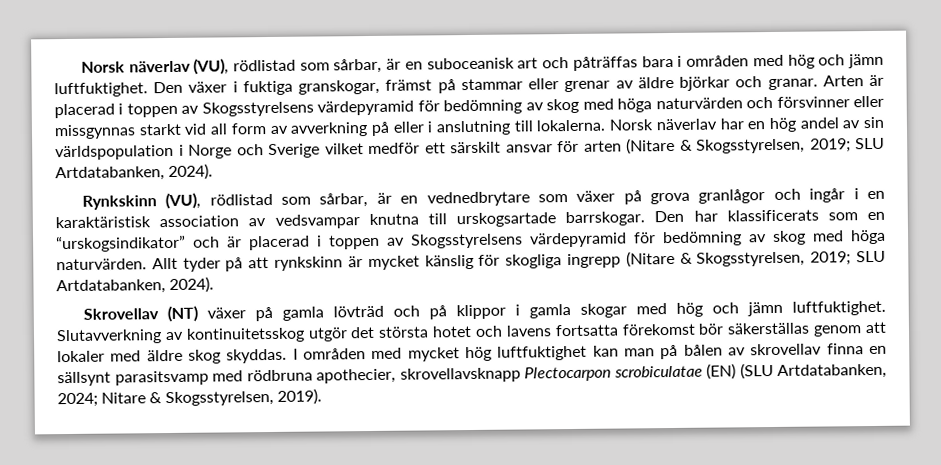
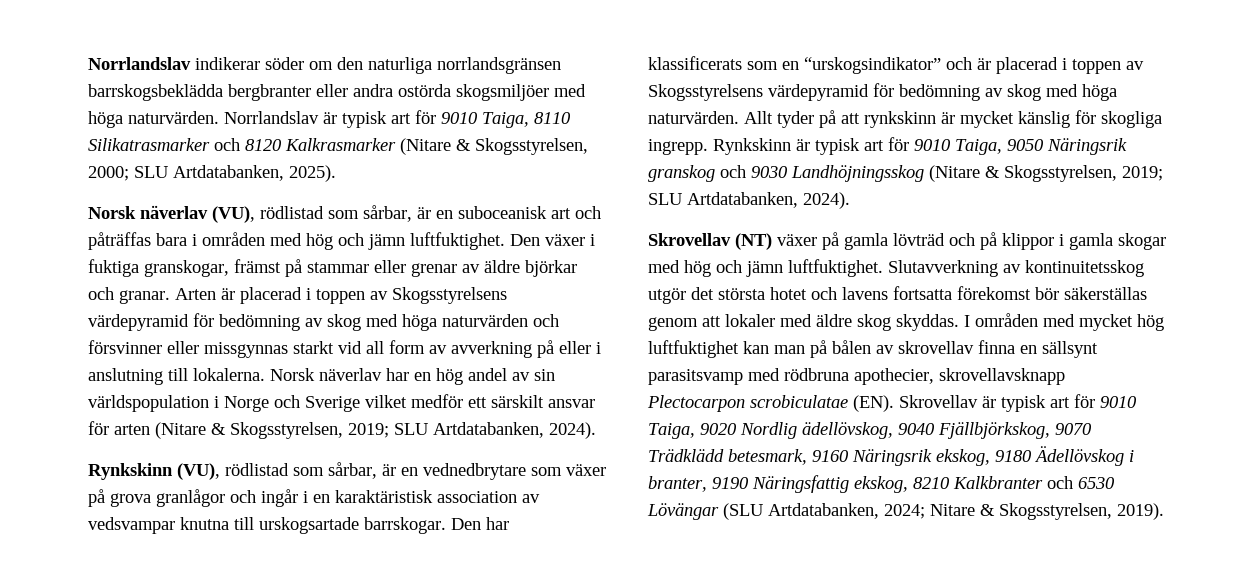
+ Norrlandslav indikerar söder om den naturliga norrlandsgränsen barrskogsbeklädda bergbranter eller andra ostörda skogsmiljöer med höga naturvärden. Norrlandslav är typisk art för 9010 Taiga, 8110 Silikatrasmarker och 8120 Kalkrasmarker (Nitare & Skogsstyrelsen, 2000; SLU Artdatabanken, 2025).
- Allt tyder på att rynkskinn är mycket känslig för skogliga ingrepp (Nitare & Skogsstyrelsen, 2019; SLU Artdatabanken, 2024).
+ Allt tyder på att rynkskinn är mycket känslig för skogliga ingrepp. Rynkskinn är typisk art för 9010 Taiga, 9050 Näringsrik granskog och 9030 Landhöjningsskog (Nitare & Skogsstyrelsen, 2019; SLU Artdatabanken, 2024).
- I områden med mycket hög luftfuktighet kan man på bålen av skrovellav finna en sällsynt parasitsvamp med rödbruna apothecier, skrovellavsknapp Plectocarpon scrobiculatae (EN) (SLU Artdatabanken, 2024; Nitare & Skogsstyrelsen, 2019).
+ I områden med mycket hög luftfuktighet kan man på bålen av skrovellav finna en sällsynt parasitsvamp med rödbruna apothecier, skrovellavsknapp Plectocarpon scrobiculatae (EN). Skrovellav är typisk art för 9010 Taiga, 9020 Nordlig ädellövskog, 9040 Fjällbjörkskog, 9070 Trädklädd betesmark, 9160 Näringsrik ekskog, 9180 Ädellövskog i branter, 9190 Näringsfattig ekskog, 8210 Kalkbranter och 6530 Lövängar (SLU Artdatabanken, 2024; Nitare & Skogsstyrelsen, 2019).

